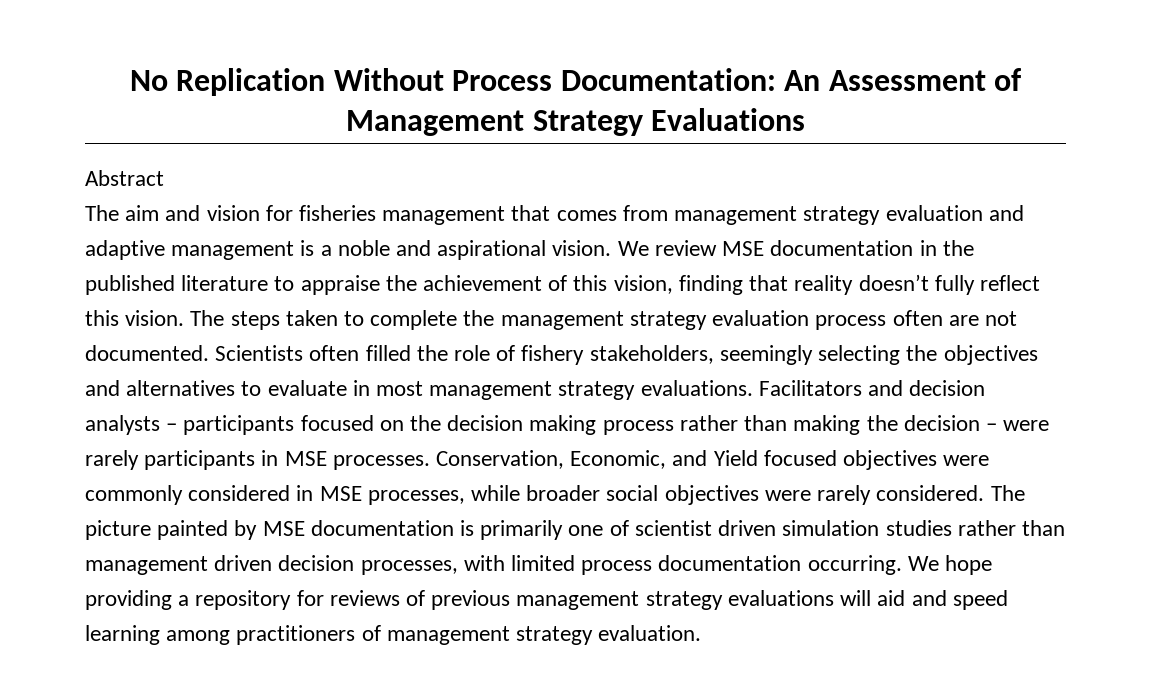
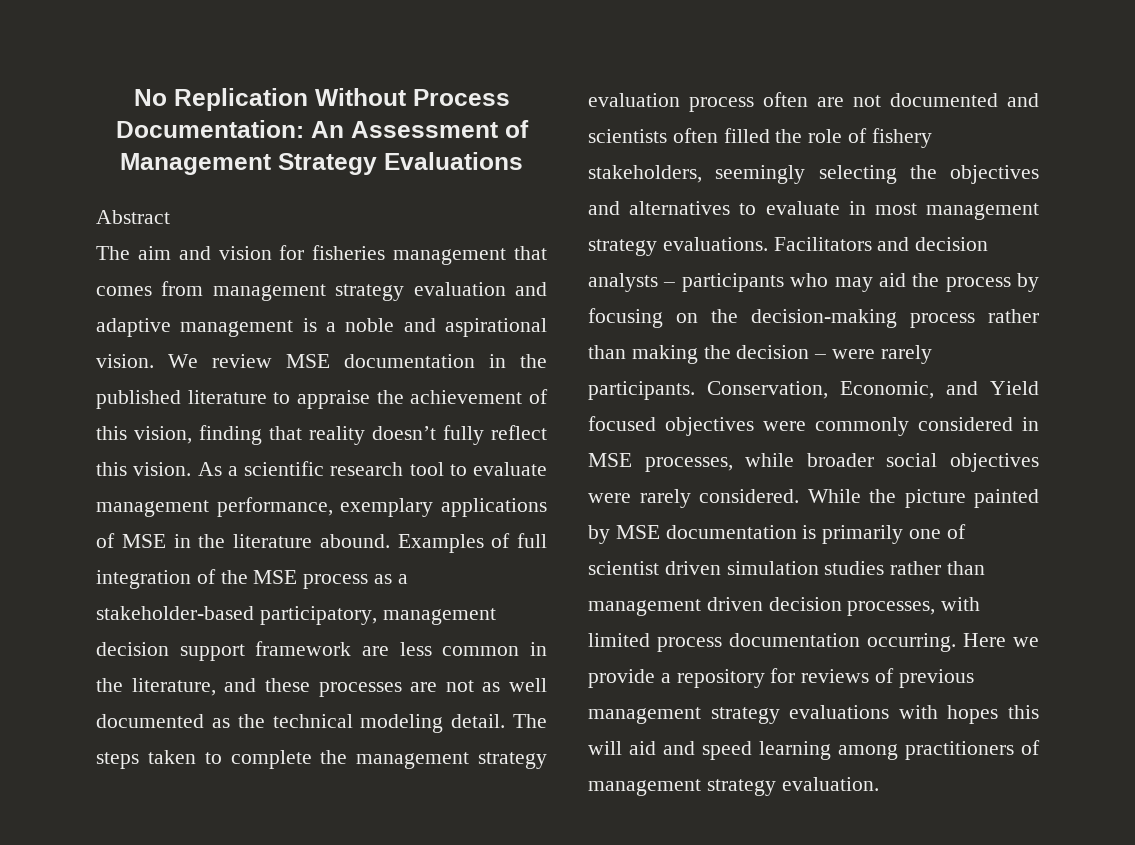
+ As a scientific research tool to evaluate management performance, exemplary applications of MSE in the literature abound. Examples of full integration of the MSE process as a stakeholder-based participatory, management decision support framework are less common in the literature, and these processes are not as well documented as the technical modeling detail.
- The steps taken to complete the management strategy evaluation process often are not documented. Scientists often filled the role of fishery stakeholders, seemingly selecting the objectives and alternatives to evaluate in most management strategy evaluations.
+ The steps taken to complete the management strategy evaluation process often are not documented and scientists often filled the role of fishery stakeholders, seemingly selecting the objectives and alternatives to evaluate in most management strategy evaluations.
- Facilitators and decision analysts – participants focused on the decision making process rather than making the decision – were rarely participants in MSE processes.
+ Facilitators and decision analysts – participants who may aid the process by focusing on the decision-making process rather than making the decision – were rarely participants.
- The picture painted by MSE documentation is primarily one of scientist driven simulation studies rather than management driven decision processes, with limited process documentation occurring.
+ While the picture painted by MSE documentation is primarily one of scientist driven simulation studies rather than management driven decision processes, with limited process documentation occurring.
- We hope providing a repository for reviews of previous management strategy evaluations will aid and speed learning among practitioners of management strategy evaluation.
+ Here we provide a repository for reviews of previous management strategy evaluations with hopes this will aid and speed learning among practitioners of management strategy evaluation.

